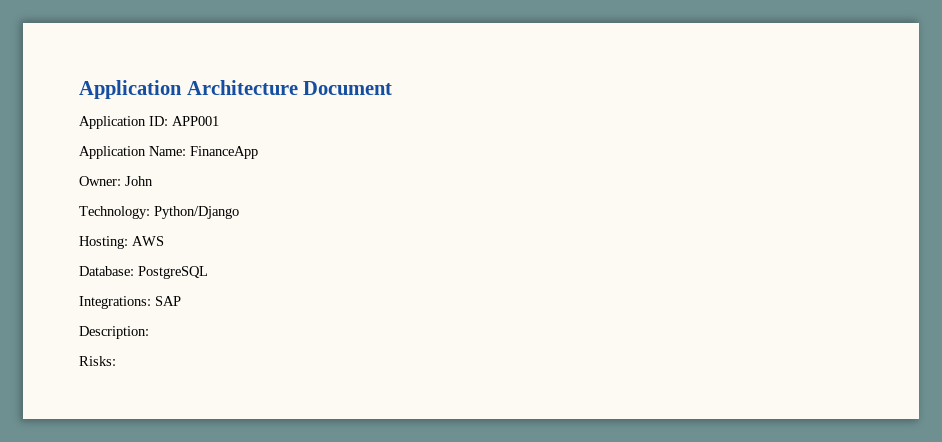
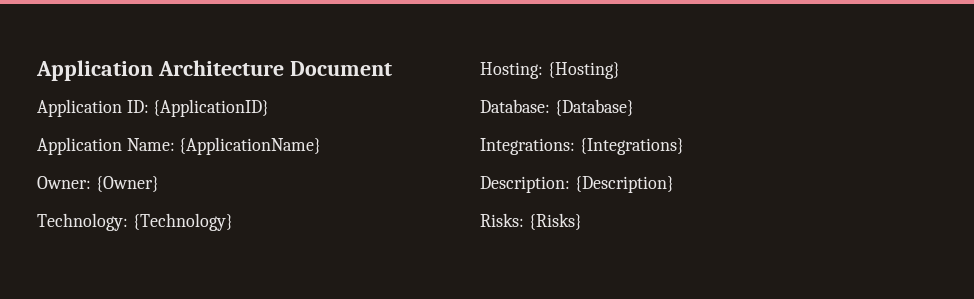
- Application ID: APP001
+ Application ID: {ApplicationID}
- Application Name: FinanceApp
+ Application Name: {ApplicationName}
- Owner: John
+ Owner: {Owner}
- Technology: Python/Django
+ Technology: {Technology}
- Hosting: AWS
+ Hosting: {Hosting}
- Database: PostgreSQL
+ Database: {Database}
- Integrations: SAP
+ Integrations: {Integrations}
- Description:
+ Description: {Description}
- Risks:
+ Risks: {Risks}

